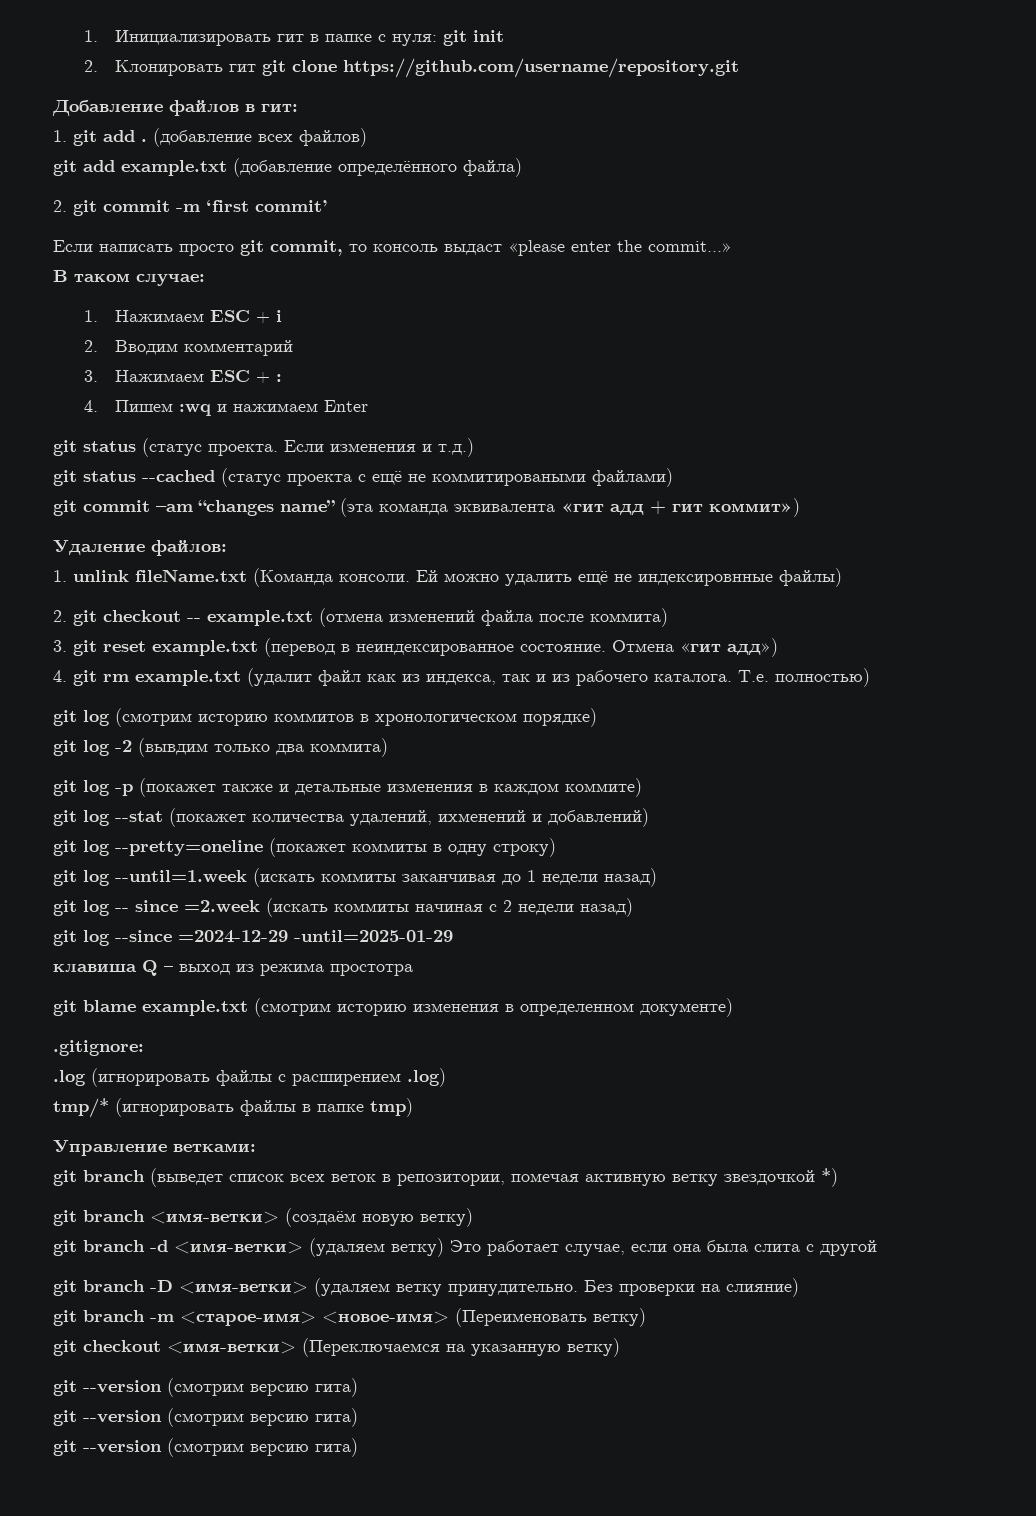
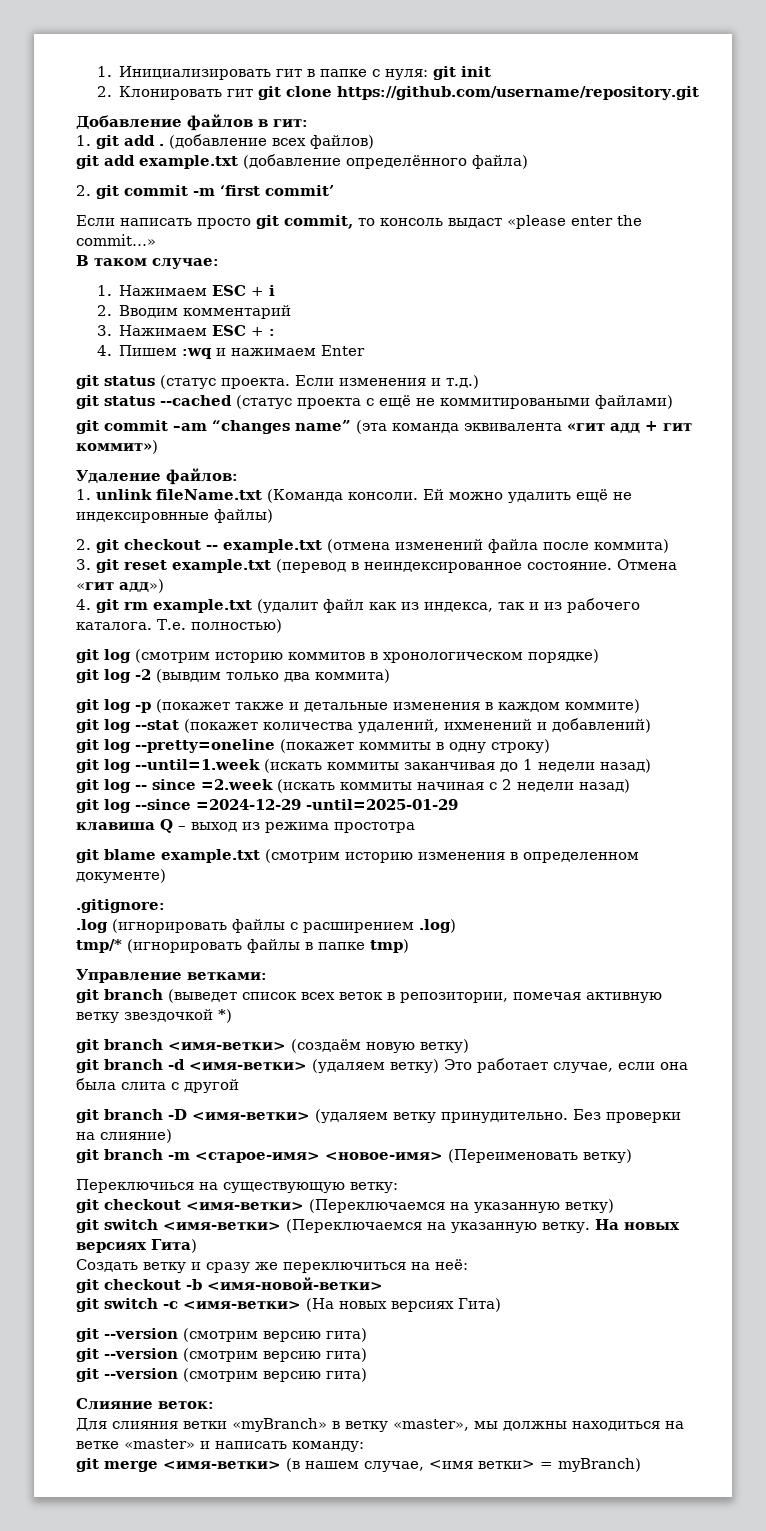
+ Переключиься на существующую ветку:
+ git switch <имя-ветки> (Переключаемся на указанную ветку. На новых версиях Гита)
+ Создать ветку и сразу же переключиться на неё:
+ git checkout -b <имя-новой-ветки>
+ git switch -c <имя-ветки> (На новых версиях Гита)
+ Слияние веток:
+ Для слияния ветки «myBranch» в ветку «master», мы должны находиться на ветке «master» и написать команду:
+ git merge <имя-ветки> (в нашем случае, <имя ветки> = myBranch)

